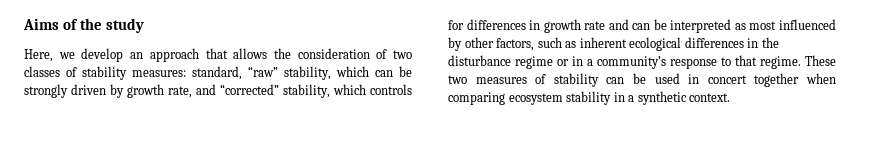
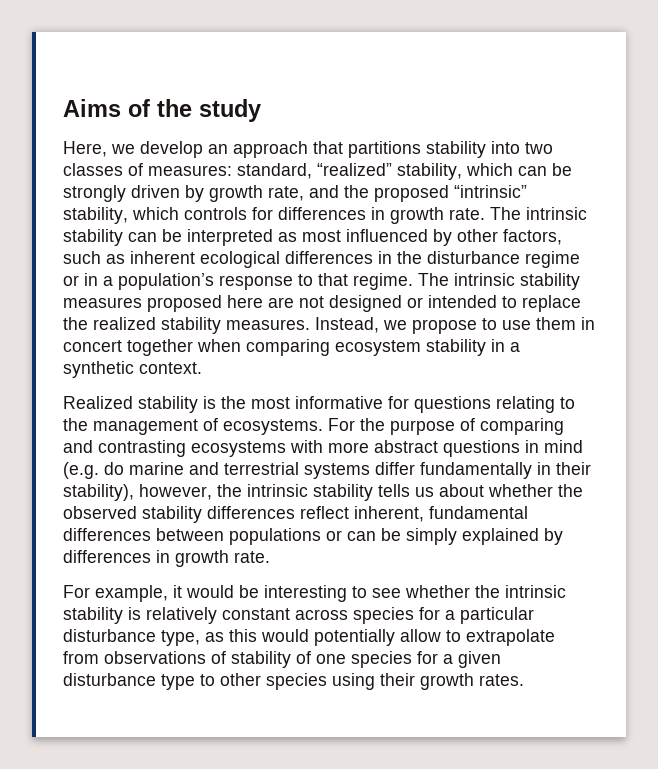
- Here, we develop an approach that allows the consideration of two classes of stability measures: standard, “raw” stability, which can be strongly driven by growth rate, and “corrected” stability, which controls for differences in growth rate and can be interpreted as most influenced by other factors, such as inherent ecological differences in the disturbance regime or in a community’s response to that regime.
+ Here, we develop an approach that partitions stability into two classes of measures: standard, “realized” stability, which can be strongly driven by growth rate, and the proposed “intrinsic” stability, which controls for differences in growth rate. The intrinsic stability can be interpreted as most influenced by other factors, such as inherent ecological differences in the disturbance regime or in a population’s response to that regime.
- These two measures of stability can be used in concert together when comparing ecosystem stability in a synthetic context.
+ The intrinsic stability measures proposed here are not designed or intended to replace the realized stability measures. Instead, we propose to use them in concert together when comparing ecosystem stability in a synthetic context.
+ Realized stability is the most informative for questions relating to the management of ecosystems. For the purpose of comparing and contrasting ecosystems with more abstract questions in mind (e.g. do marine and terrestrial systems differ fundamentally in their stability), however, the intrinsic stability tells us about whether the observed stability differences reflect inherent, fundamental differences between populations or can be simply explained by differences in growth rate.
+ For example, it would be interesting to see whether the intrinsic stability is relatively constant across species for a particular disturbance type, as this would potentially allow to extrapolate from observations of stability of one species for a given disturbance type to other species using their growth rates.

